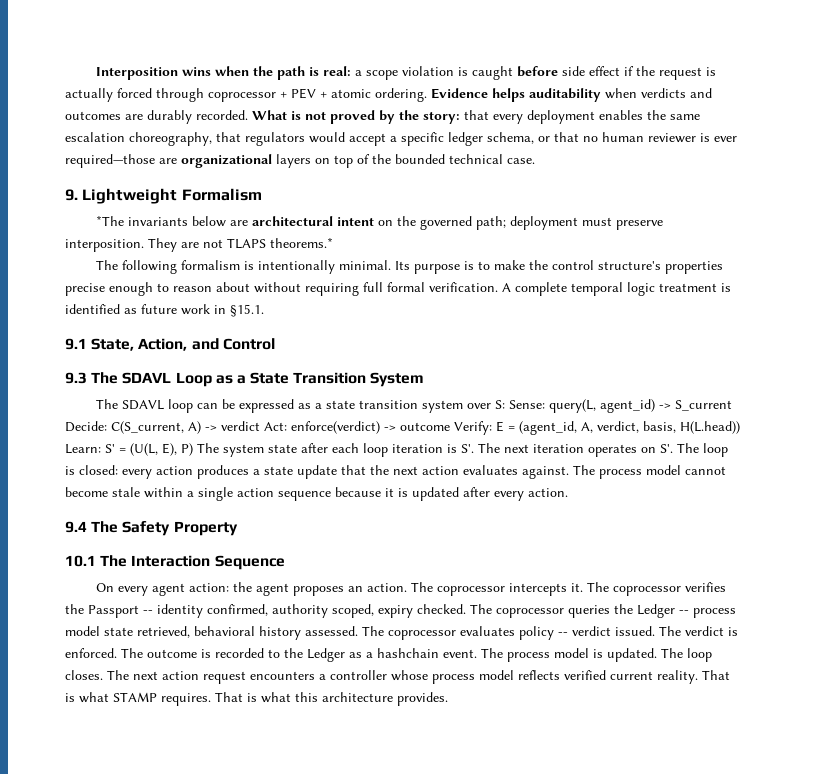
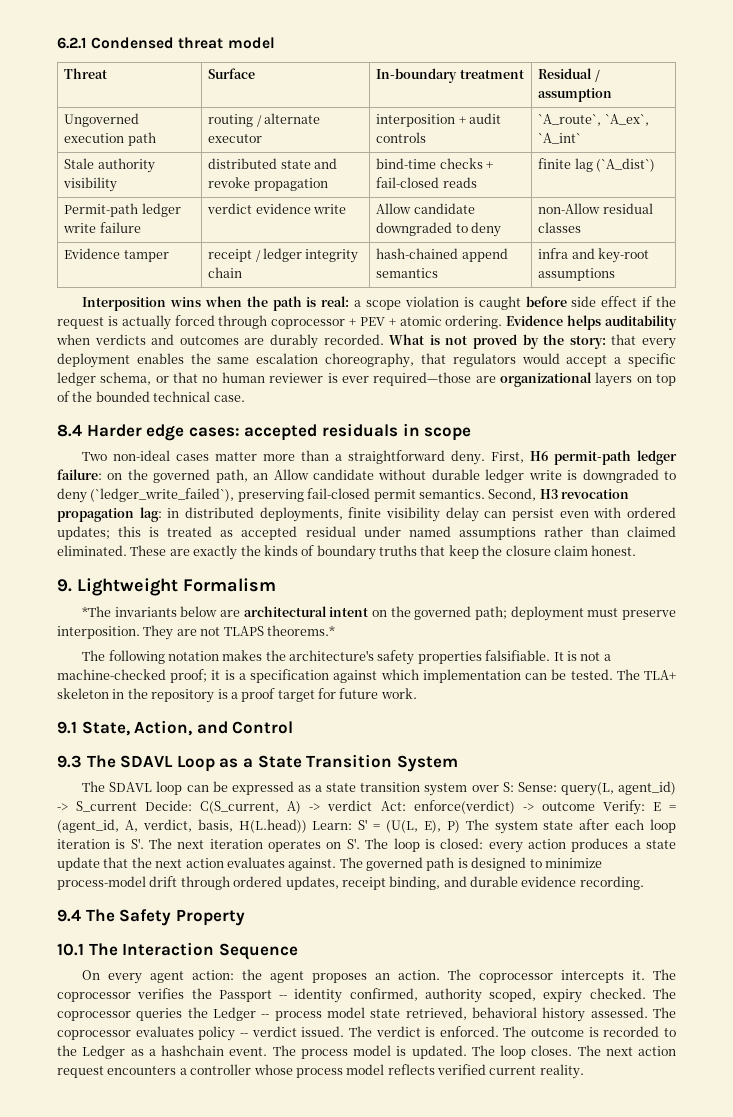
+ 6.2.1 Condensed threat model
+ Threat | Surface | In-boundary treatment | Residual / assumption
+ Ungoverned execution path | routing / alternate executor | interposition + audit controls | `A_route`, `A_ex`, `A_int`
+ Stale authority visibility | distributed state and revoke propagation | bind-time checks + fail-closed reads | finite lag (`A_dist`)
+ Permit-path ledger write failure | verdict evidence write | Allow candidate downgraded to deny | non-Allow residual classes
+ Evidence tamper | receipt / ledger integrity chain | hash-chained append semantics | infra and key-root assumptions
+ 8.4 Harder edge cases: accepted residuals in scope
+ Two non-ideal cases matter more than a straightforward deny. First, H6 permit-path ledger failure: on the governed path, an Allow candidate without durable ledger write is downgraded to deny (`ledger_write_failed`), preserving fail-closed permit semantics. Second, H3 revocation propagation lag: in distributed deployments, finite visibility delay can persist even with ordered updates; this is treated as accepted residual under named assumptions rather than claimed eliminated. These are exactly the kinds of boundary truths that keep the closure claim honest.
- The following formalism is intentionally minimal. Its purpose is to make the control structure's properties precise enough to reason about without requiring full formal verification. A complete temporal logic treatment is identified as future work in §15.1.
+ The following notation makes the architecture's safety properties falsifiable. It is not a machine-checked proof; it is a specification against which implementation can be tested. The TLA+ skeleton in the repository is a proof target for future work.
- The process model cannot become stale within a single action sequence because it is updated after every action.
+ The governed path is designed to minimize process-model drift through ordered updates, receipt binding, and durable evidence recording.
- That is what STAMP requires. That is what this architecture provides.

